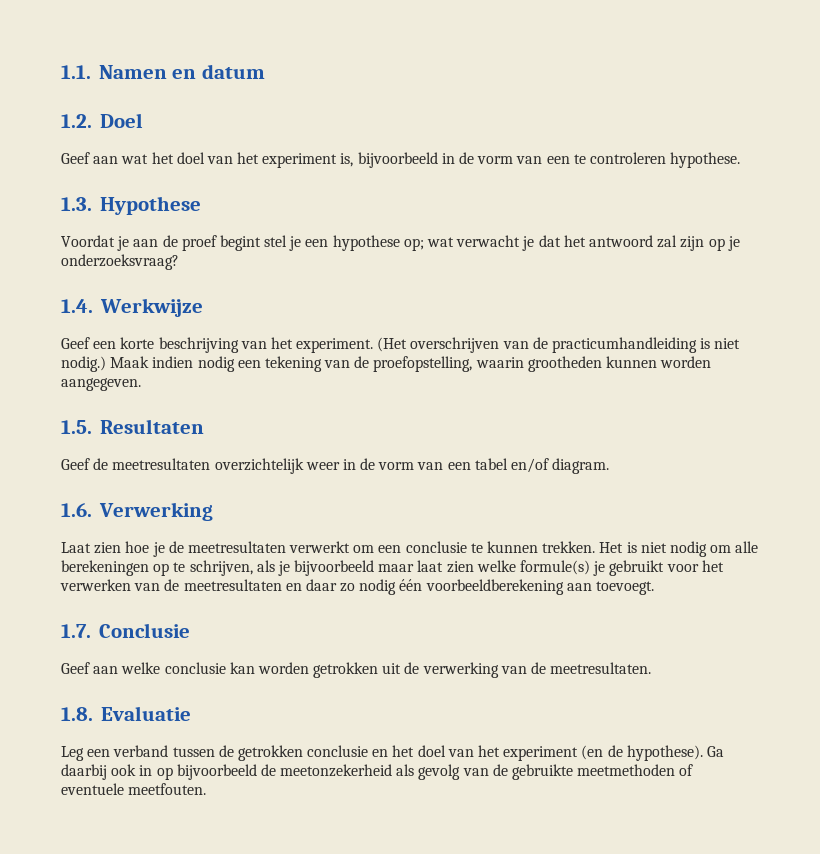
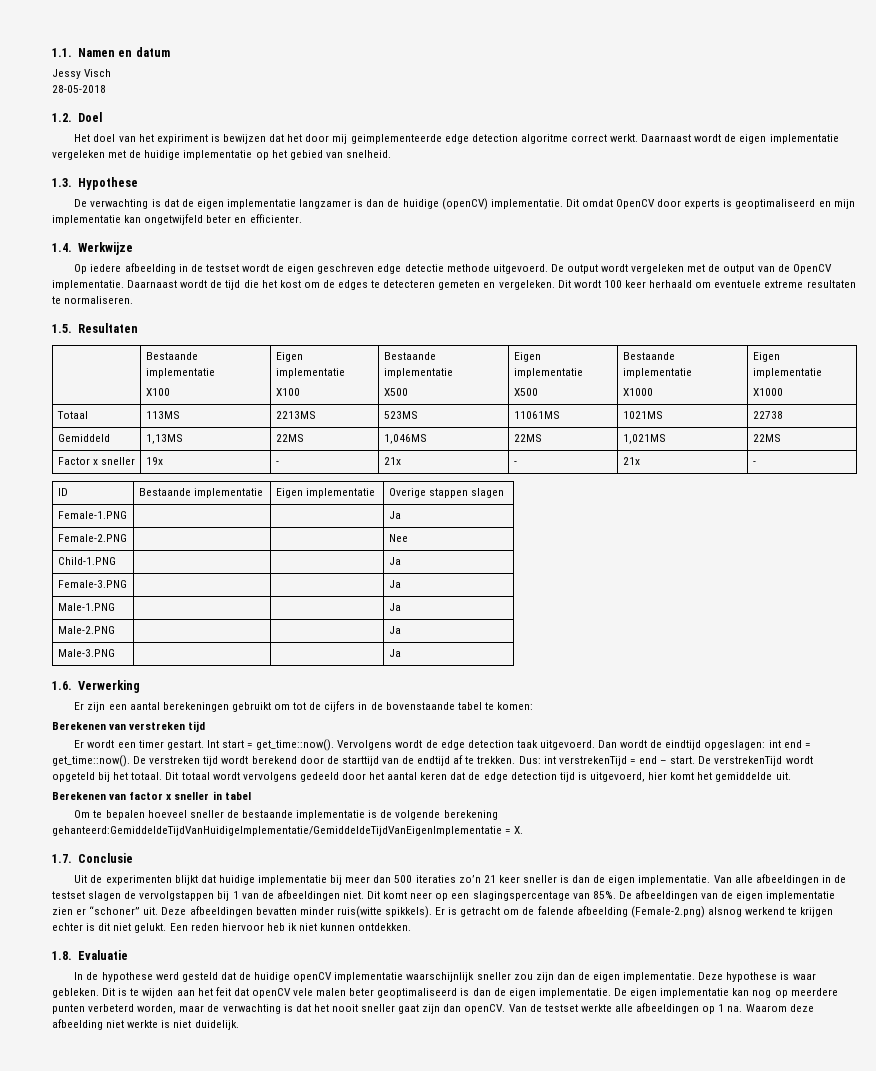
+ Jessy Visch
+ 28-05-2018
- Geef aan wat het doel van het experiment is, bijvoorbeeld in de vorm van een te controleren hypothese.
+ Het doel van het expiriment is bewijzen dat het door mij geimplementeerde edge detection algoritme correct werkt. Daarnaast wordt de eigen implementatie vergeleken met de huidige implementatie op het gebied van snelheid.
  1.3. Hypothese
- Voordat je aan de proef begint stel je een hypothese op; wat verwacht je dat het antwoord zal zijn op je onderzoeksvraag?
+ De verwachting is dat de eigen implementatie langzamer is dan de huidige (openCV) implementatie. Dit omdat OpenCV door experts is geoptimaliseerd en mijn implementatie kan ongetwijfeld beter en efficienter.
  1.4. Werkwijze
- Geef een korte beschrijving van het experiment. (Het overschrijven van de practicumhandleiding is niet nodig.) Maak indien nodig een tekening van de proefopstelling, waarin grootheden kunnen worden aangegeven.
+ Op iedere afbeelding in de testset wordt de eigen geschreven edge detectie methode uitgevoerd. De output wordt vergeleken met de output van de OpenCV implementatie. Daarnaast wordt de tijd die het kost om de edges te detecteren gemeten en vergeleken. Dit wordt 100 keer herhaald om eventuele extreme resultaten te normaliseren.
  1.5. Resultaten
- Geef de meetresultaten overzichtelijk weer in de vorm van een tabel en/of diagram.
+ | Bestaande implementatie
+ X100 | Eigen implementatie
+ X100 | Bestaande implementatie
+ X500 | Eigen implementatie
+ X500 | Bestaande implementatie
+ X1000 | Eigen implementatie
+ X1000
+ Totaal | 113MS | 2213MS | 523MS | 11061MS | 1021MS | 22738
+ Gemiddeld | 1,13MS | 22MS | 1,046MS | 22MS | 1,021MS | 22MS
+ Factor x sneller | 19x | - | 21x | - | 21x | -
+ ID | Bestaande implementatie | Eigen implementatie | Overige stappen slagen
+ Female-1.PNG | | | Ja
+ Female-2.PNG | | | Nee
+ Child-1.PNG | | | Ja
+ Female-3.PNG | | | Ja
+ Male-1.PNG | | | Ja
+ Male-2.PNG | | | Ja
+ Male-3.PNG | | | Ja
  1.6. Verwerking
- Laat zien hoe je de meetresultaten verwerkt om een conclusie te kunnen trekken. Het is niet nodig om alle berekeningen op te schrijven, als je bijvoorbeeld maar laat zien welke formule(s) je gebruikt voor het verwerken van de meetresultaten en daar zo nodig één voorbeeldberekening aan toevoegt.
+ Er zijn een aantal berekeningen gebruikt om tot de cijfers in de bovenstaande tabel te komen:
+ Berekenen van verstreken tijd
+ Er wordt een timer gestart. Int start = get_time::now(). Vervolgens wordt de edge detection taak uitgevoerd. Dan wordt de eindtijd opgeslagen: int end = get_time::now(). De verstreken tijd wordt berekend door de starttijd van de endtijd af te trekken. Dus: int verstrekenTijd = end – start. De verstrekenTijd wordt opgeteld bij het totaal. Dit totaal wordt vervolgens gedeeld door het aantal keren dat de edge detection tijd is uitgevoerd, hier komt het gemiddelde uit.
+ Berekenen van factor x sneller in tabel
+ Om te bepalen hoeveel sneller de bestaande implementatie is de volgende berekening gehanteerd:GemiddeldeTijdVanHuidigeImplementatie/GemiddeldeTijdVanEigenImplementatie = X.
  1.7. Conclusie
- Geef aan welke conclusie kan worden getrokken uit de verwerking van de meetresultaten.
+ Uit de experimenten blijkt dat huidige implementatie bij meer dan 500 iteraties zo’n 21 keer sneller is dan de eigen implementatie. Van alle afbeeldingen in de testset slagen de vervolgstappen bij 1 van de afbeeldingen niet. Dit komt neer op een slagingspercentage van 85%. De afbeeldingen van de eigen implementatie zien er “schoner” uit. Deze afbeeldingen bevatten minder ruis(witte spikkels). Er is getracht om de falende afbeelding (Female-2.png) alsnog werkend te krijgen echter is dit niet gelukt. Een reden hiervoor heb ik niet kunnen ontdekken.
  1.8. Evaluatie
- Leg een verband tussen de getrokken conclusie en het doel van het experiment (en de hypothese). Ga daarbij ook in op bijvoorbeeld de meetonzekerheid als gevolg van de gebruikte meetmethoden of eventuele meetfouten.
+ In de hypothese werd gesteld dat de huidige openCV implementatie waarschijnlijk sneller zou zijn dan de eigen implementatie. Deze hypothese is waar gebleken. Dit is te wijden aan het feit dat openCV vele malen beter geoptimaliseerd is dan de eigen implementatie. De eigen implementatie kan nog op meerdere punten verbeterd worden, maar de verwachting is dat het nooit sneller gaat zijn dan openCV. Van de testset werkte alle afbeeldingen op 1 na. Waarom deze afbeelding niet werkte is niet duidelijk.

